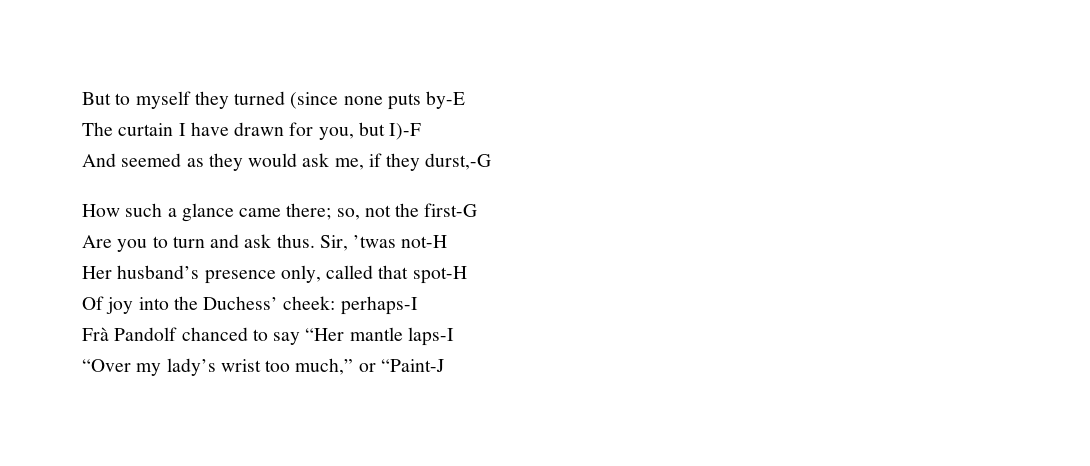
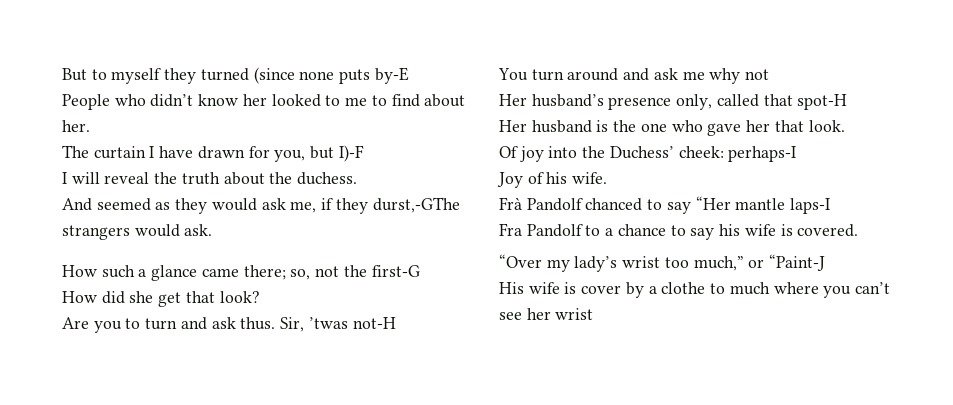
+ People who didn’t know her looked to me to find about her.
+ I will reveal the truth about the duchess.
- And seemed as they would ask me, if they durst,-G
+ And seemed as they would ask me, if they durst,-GThe strangers would ask.
+ How did she get that look?
+ You turn around and ask me why not
+ Her husband is the one who gave her that look.
+ Joy of his wife.
+ Fra Pandolf to a chance to say his wife is covered.
+ His wife is cover by a clothe to much where you can’t see her wrist

